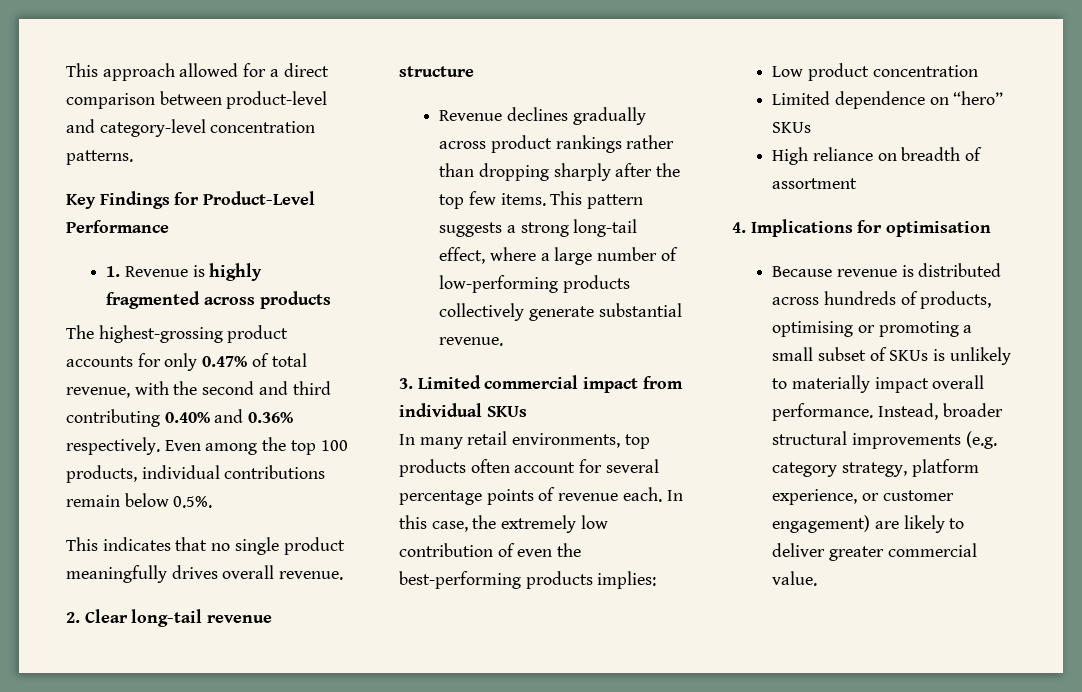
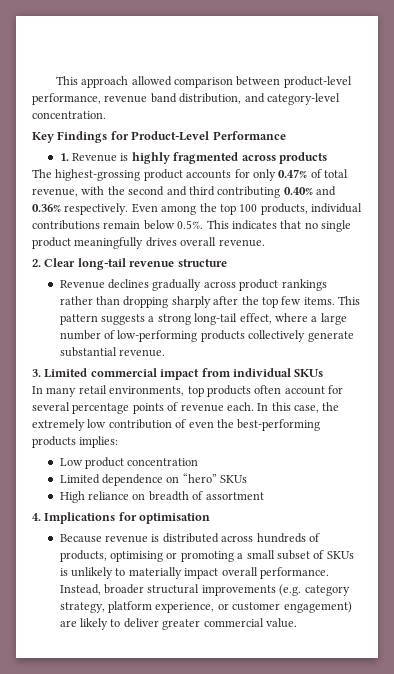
- This approach allowed for a direct comparison between product-level and category-level concentration patterns.
+ This approach allowed comparison between product-level performance, revenue band distribution, and category-level concentration.
- Even among the top 100 products, individual contributions remain below 0.5%.
- This indicates that no single product meaningfully drives overall revenue.
+ Even among the top 100 products, individual contributions remain below 0.5%. This indicates that no single product meaningfully drives overall revenue.

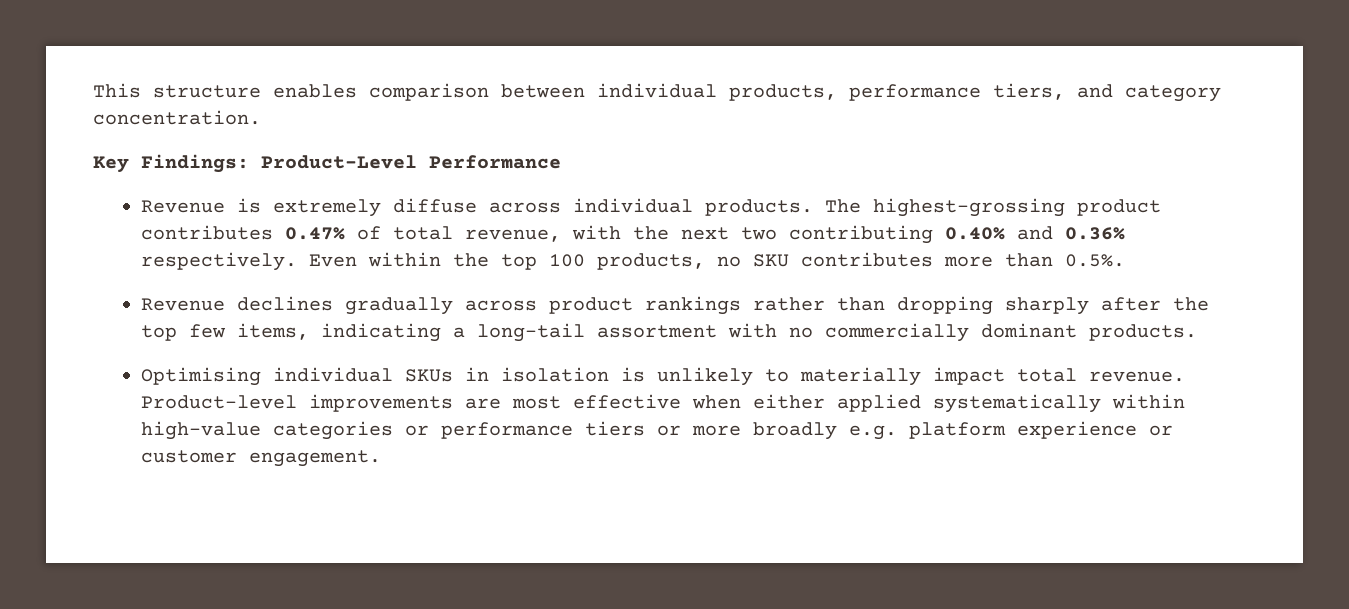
- This approach allowed comparison between product-level performance, revenue band distribution, and category-level concentration.
+ This structure enables comparison between individual products, performance tiers, and category concentration.
- Key Findings for Product-Level Performance
+ Key Findings: Product-Level Performance
- 1. Revenue is highly fragmented across products
- The highest-grossing product accounts for only 0.47% of total revenue, with the second and third contributing 0.40% and 0.36% respectively.
+ Revenue is extremely diffuse across individual products. The highest-grossing product contributes 0.47% of total revenue, with the next two contributing 0.40% and 0.36% respectively.
- Even among the top 100 products, individual contributions remain below 0.5%. This indicates that no single product meaningfully drives overall revenue.
- 2. Clear long-tail revenue structure
+ Even within the top 100 products, no SKU contributes more than 0.5%.
- Revenue declines gradually across product rankings rather than dropping sharply after the top few items. This pattern suggests a strong long-tail effect, where a large number of low-performing products collectively generate substantial revenue.
- 3. Limited commercial impact from individual SKUs
- In many retail environments, top products often account for several percentage points of revenue each. In this case, the extremely low contribution of even the best-performing products implies:
- Low product concentration
- Limited dependence on “hero” SKUs
- High reliance on breadth of assortment
- 4. Implications for optimisation
- Because revenue is distributed across hundreds of products, optimising or promoting a small subset of SKUs is unlikely to materially impact overall performance. Instead, broader structural improvements (e.g. category strategy, platform experience, or customer engagement) are likely to deliver greater commercial value.
+ Revenue declines gradually across product rankings rather than dropping sharply after the top few items, indicating a long-tail assortment with no commercially dominant products.
+ Optimising individual SKUs in isolation is unlikely to materially impact total revenue. Product-level improvements are most effective when either applied systematically within high-value categories or performance tiers or more broadly e.g. platform experience or customer engagement.

